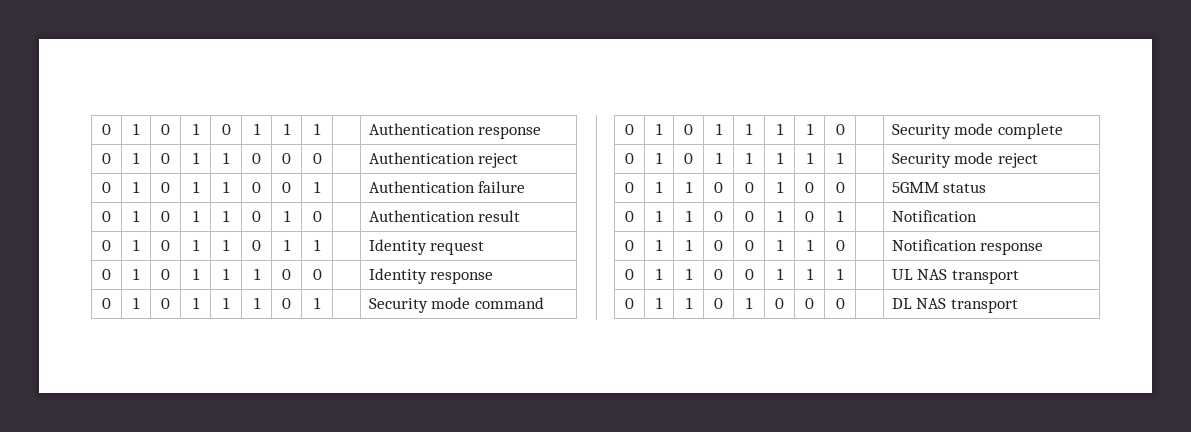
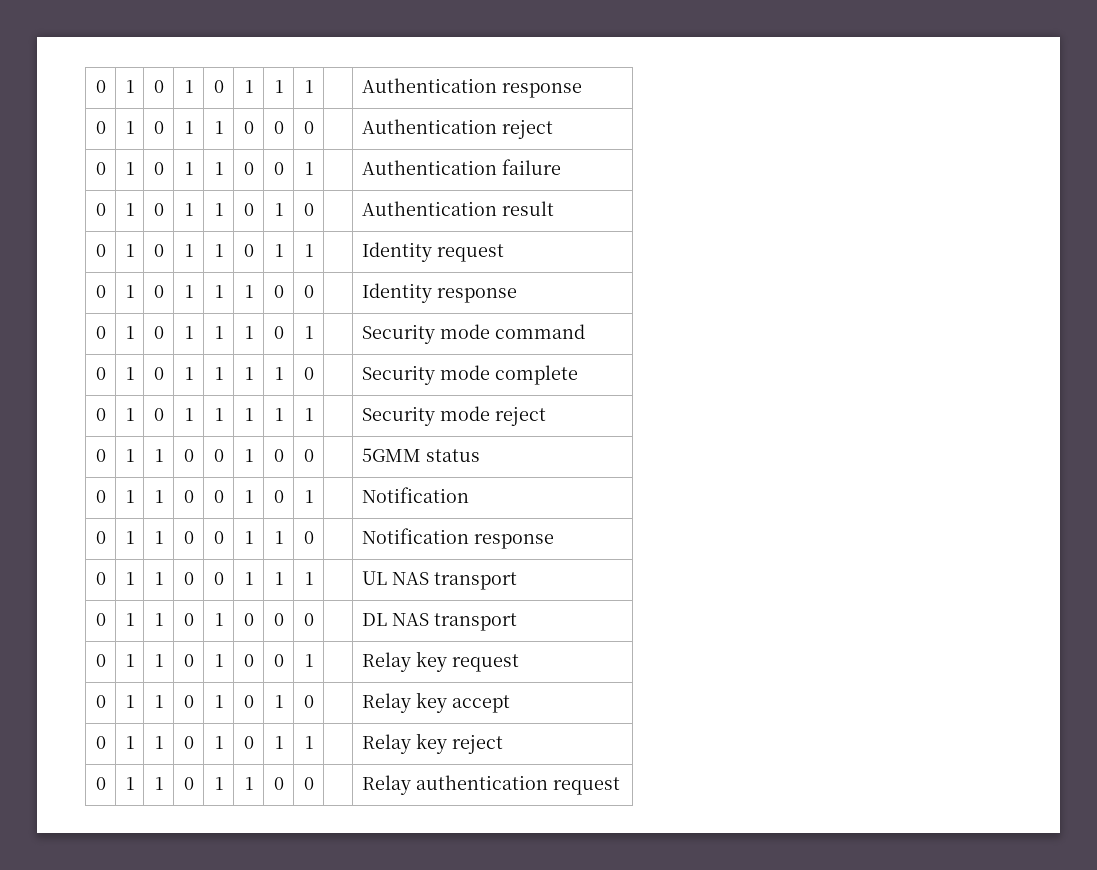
+ 0 | 1 | 1 | 0 | 1 | 0 | 0 | 1 | | Relay key request
+ 0 | 1 | 1 | 0 | 1 | 0 | 1 | 0 | | Relay key accept
+ 0 | 1 | 1 | 0 | 1 | 0 | 1 | 1 | | Relay key reject
+ 0 | 1 | 1 | 0 | 1 | 1 | 0 | 0 | | Relay authentication request

